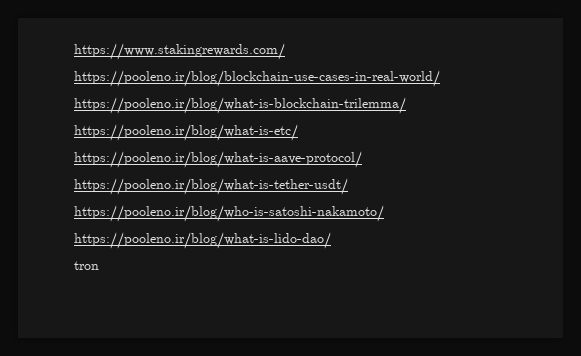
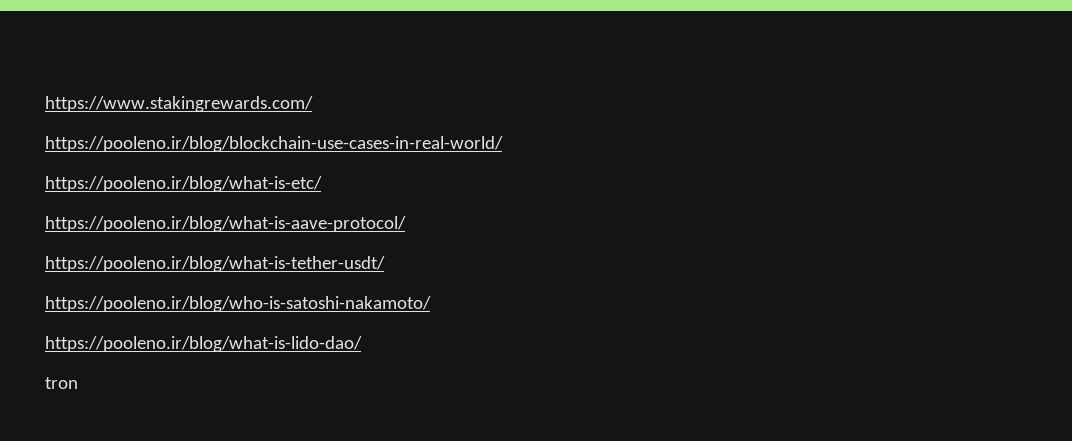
- https://pooleno.ir/blog/what-is-blockchain-trilemma/

